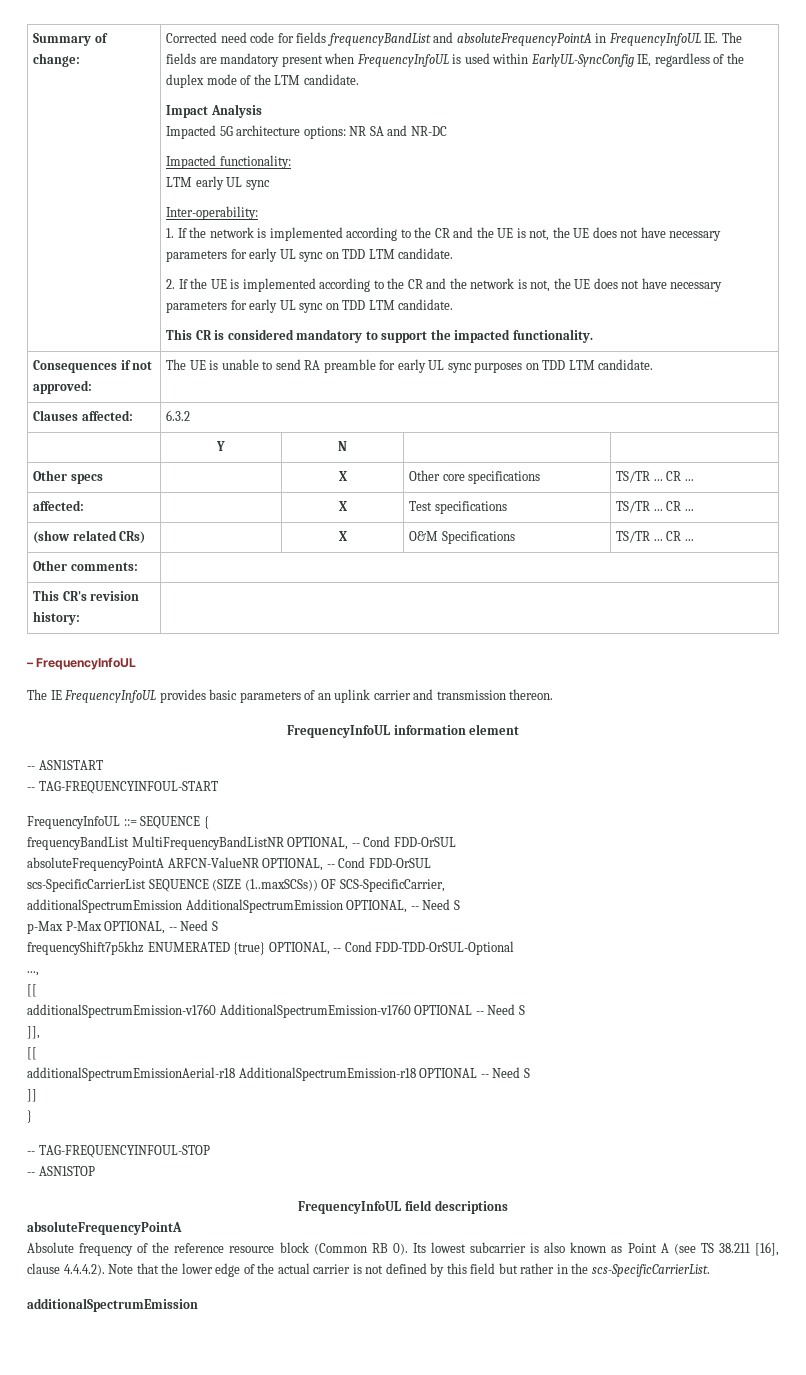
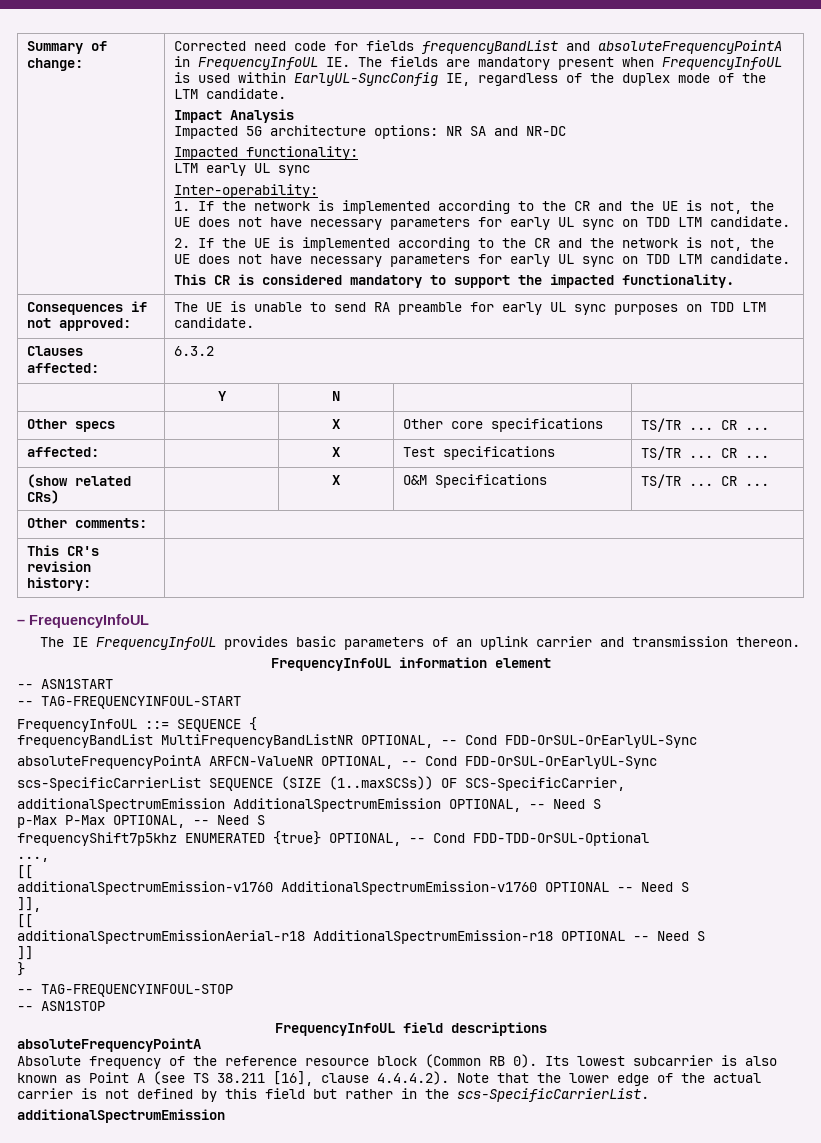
- frequencyBandList MultiFrequencyBandListNR OPTIONAL, -- Cond FDD-OrSUL
+ frequencyBandList MultiFrequencyBandListNR OPTIONAL, -- Cond FDD-OrSUL-OrEarlyUL-Sync
- absoluteFrequencyPointA ARFCN-ValueNR OPTIONAL, -- Cond FDD-OrSUL
+ absoluteFrequencyPointA ARFCN-ValueNR OPTIONAL, -- Cond FDD-OrSUL-OrEarlyUL-Sync

